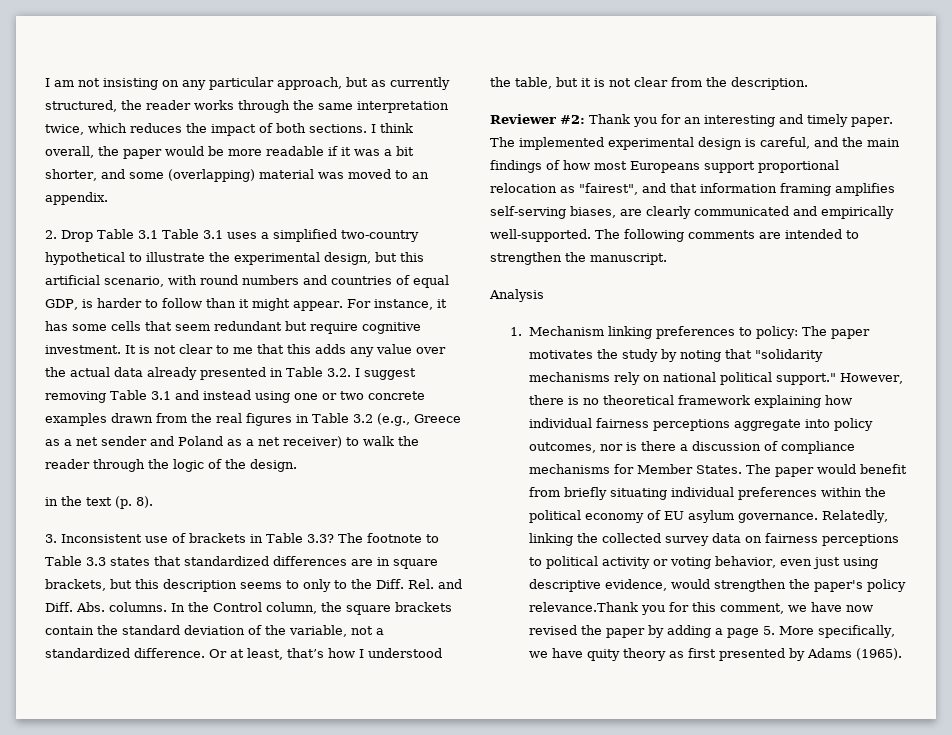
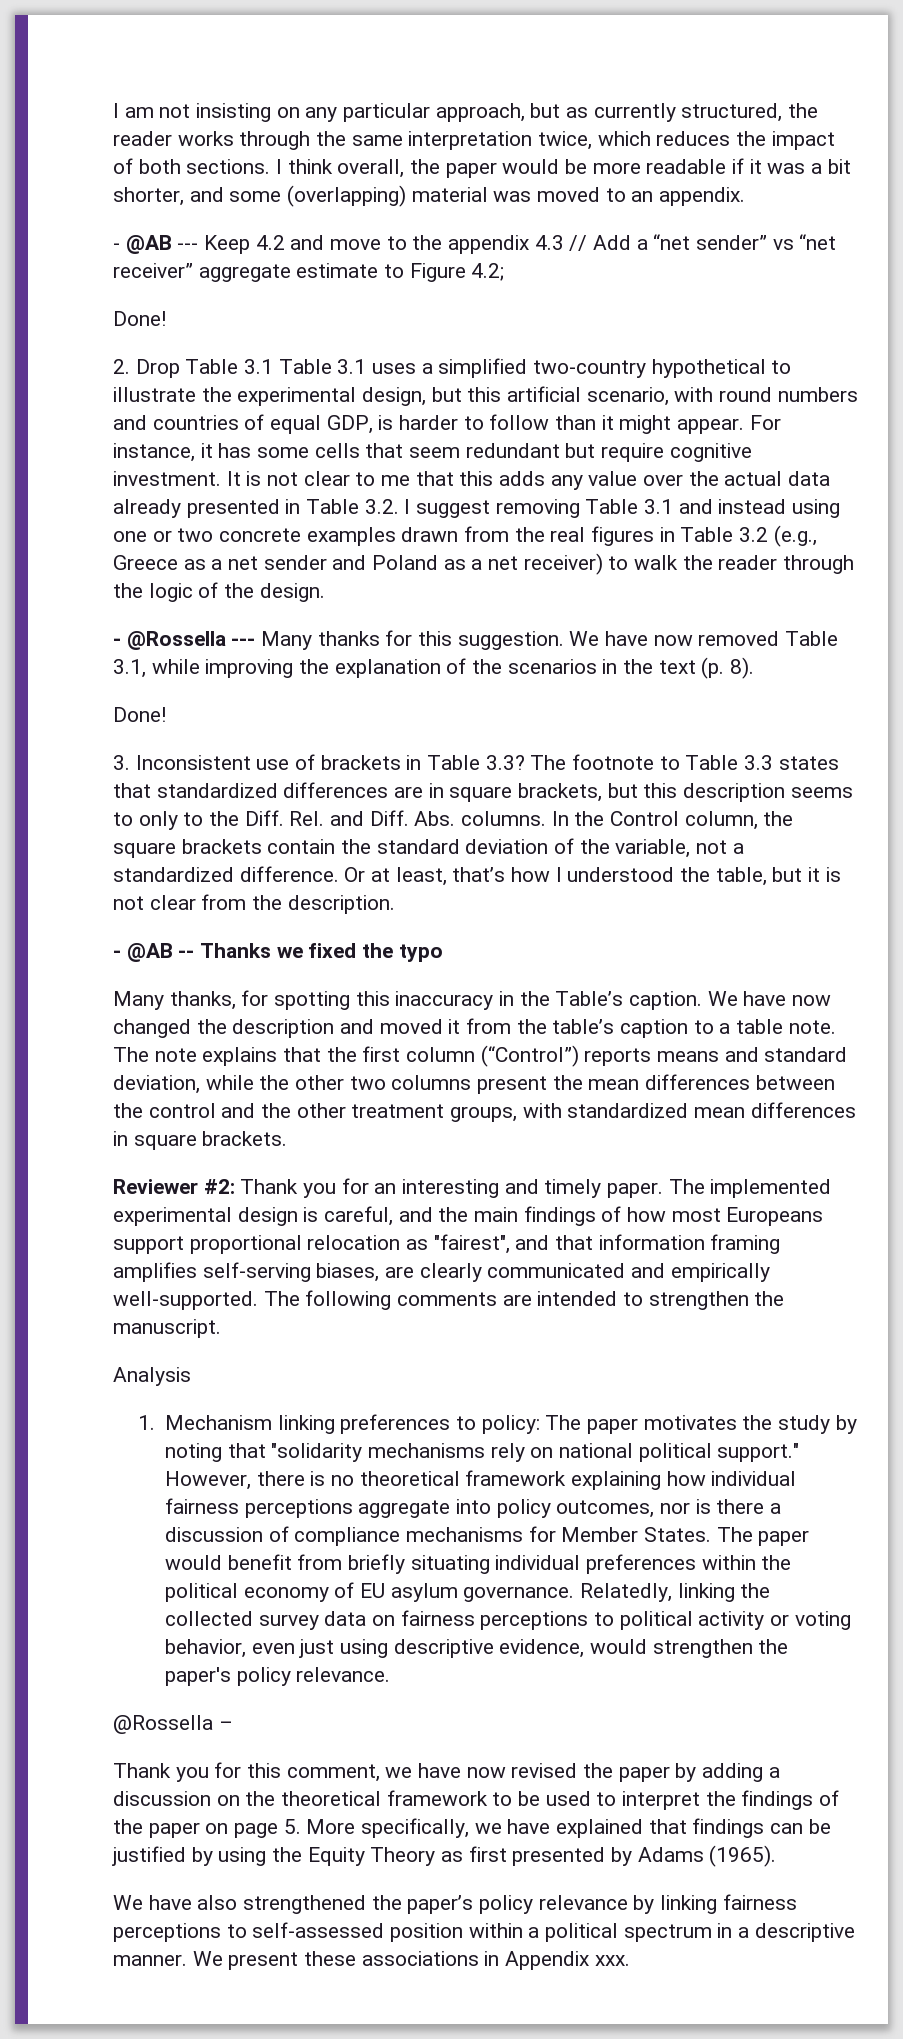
+ - @AB --- Keep 4.2 and move to the appendix 4.3 // Add a “net sender” vs “net receiver” aggregate estimate to Figure 4.2;
+ Done!
- in the text (p. 8).
+ - @Rossella --- Many thanks for this suggestion. We have now removed Table 3.1, while improving the explanation of the scenarios in the text (p. 8).
+ Done!
+ - @AB -- Thanks we fixed the typo
+ Many thanks, for spotting this inaccuracy in the Table’s caption. We have now changed the description and moved it from the table’s caption to a table note. The note explains that the first column (“Control”) reports means and standard deviation, while the other two columns present the mean differences between the control and the other treatment groups, with standardized mean differences in square brackets.
- Relatedly, linking the collected survey data on fairness perceptions to political activity or voting behavior, even just using descriptive evidence, would strengthen the paper's policy relevance.Thank you for this comment, we have now revised the paper by adding a page 5. More specifically, we have quity theory as first presented by Adams (1965).
+ Relatedly, linking the collected survey data on fairness perceptions to political activity or voting behavior, even just using descriptive evidence, would strengthen the paper's policy relevance.
+ @Rossella –
+ Thank you for this comment, we have now revised the paper by adding a discussion on the theoretical framework to be used to interpret the findings of the paper on page 5. More specifically, we have explained that findings can be justified by using the Equity Theory as first presented by Adams (1965).
+ We have also strengthened the paper’s policy relevance by linking fairness perceptions to self-assessed position within a political spectrum in a descriptive manner. We present these associations in Appendix xxx.

